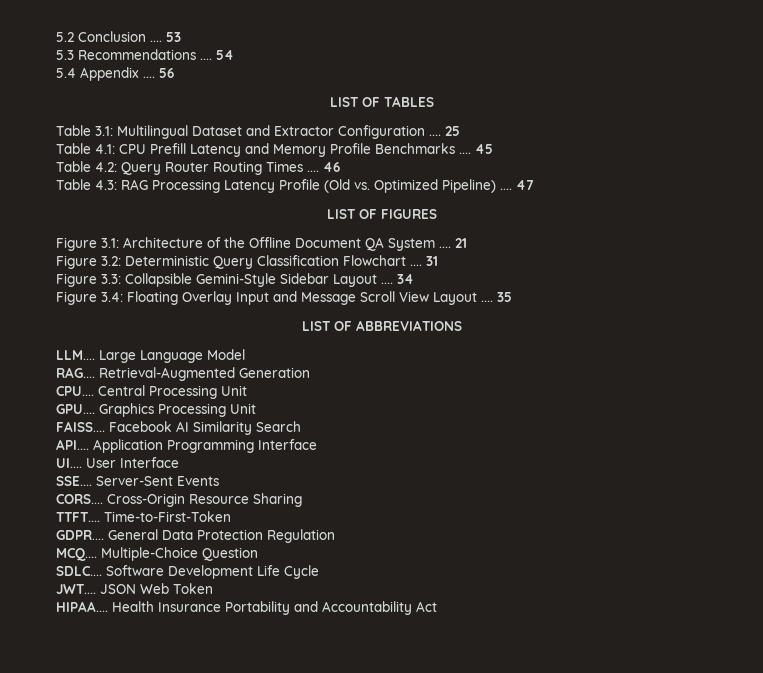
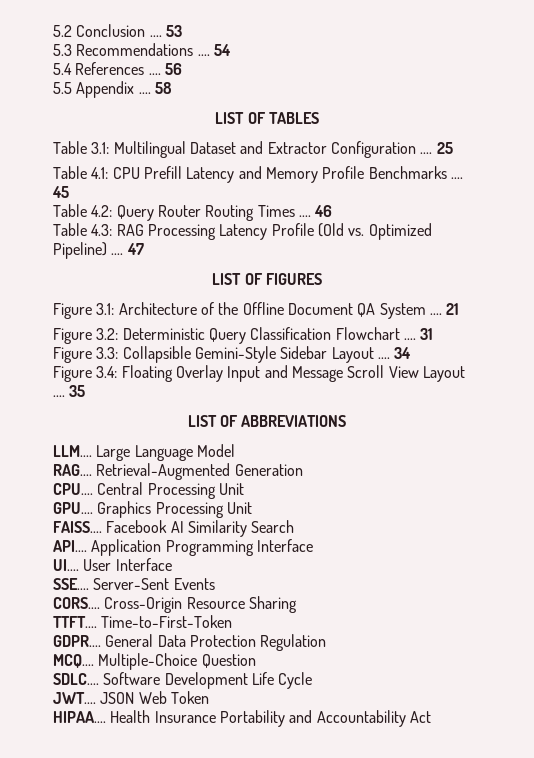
- 5.4 Appendix ....
+ 5.4 References .... 56
+ 5.5 Appendix ....
- 56
+ 58

